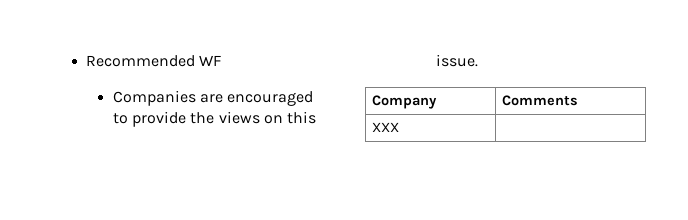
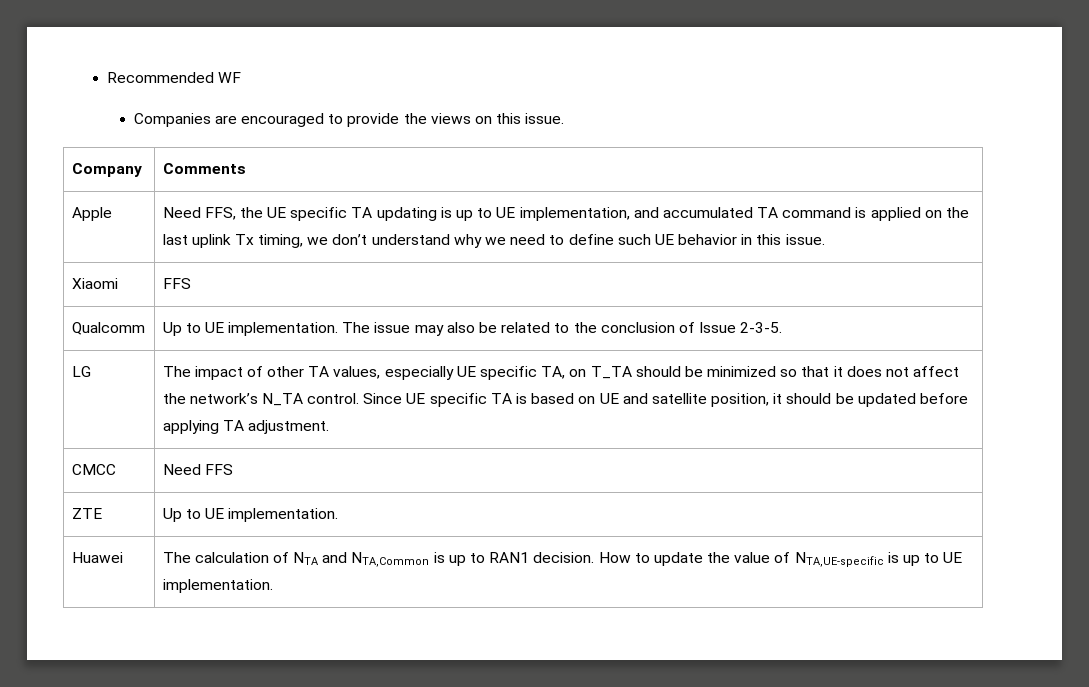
- XXX |
+ Apple | Need FFS, the UE specific TA updating is up to UE implementation, and accumulated TA command is applied on the last uplink Tx timing, we don’t understand why we need to define such UE behavior in this issue.
+ Xiaomi | FFS
+ Qualcomm | Up to UE implementation. The issue may also be related to the conclusion of Issue 2-3-5.
+ LG | The impact of other TA values, especially UE specific TA, on T_TA should be minimized so that it does not affect the network’s N_TA control. Since UE specific TA is based on UE and satellite position, it should be updated before applying TA adjustment.
+ CMCC | Need FFS
+ ZTE | Up to UE implementation.
+ Huawei | The calculation of NTA and NTA,Common is up to RAN1 decision. How to update the value of NTA,UE-specific is up to UE implementation.

